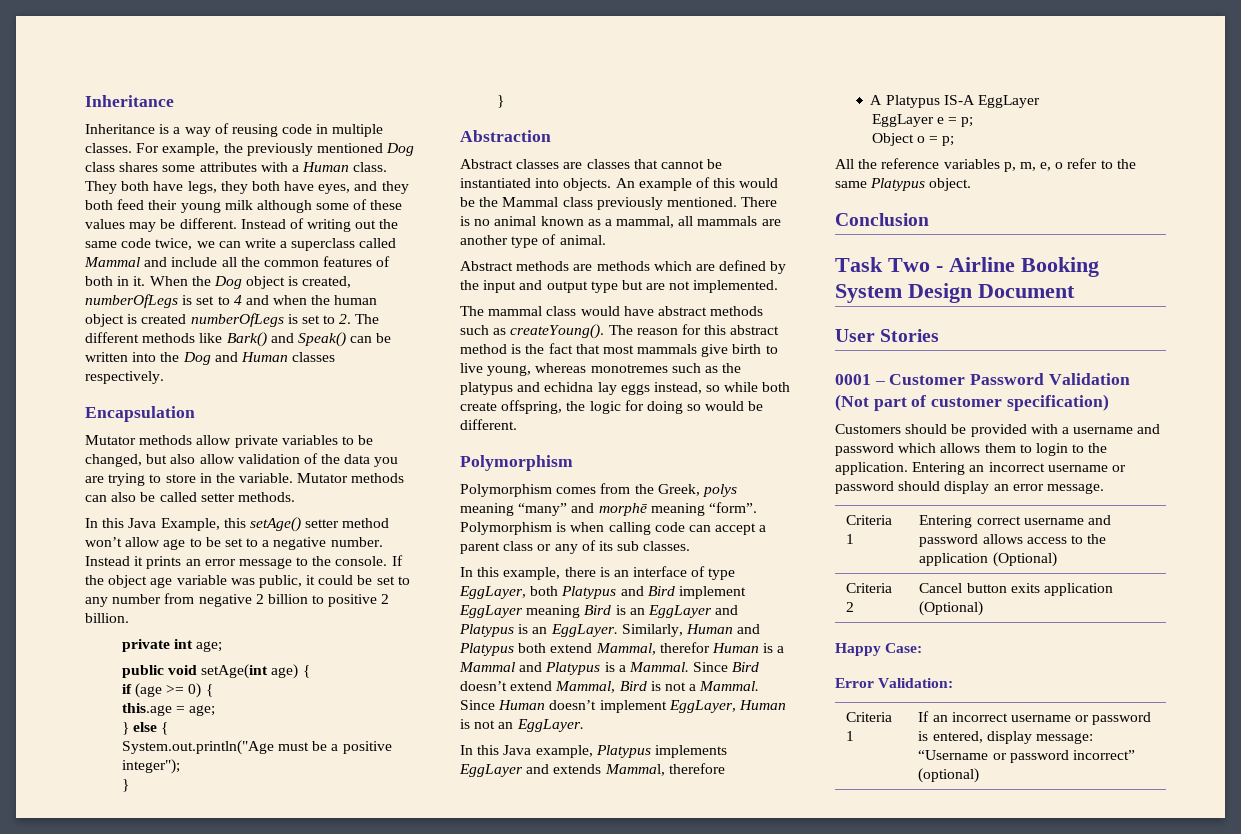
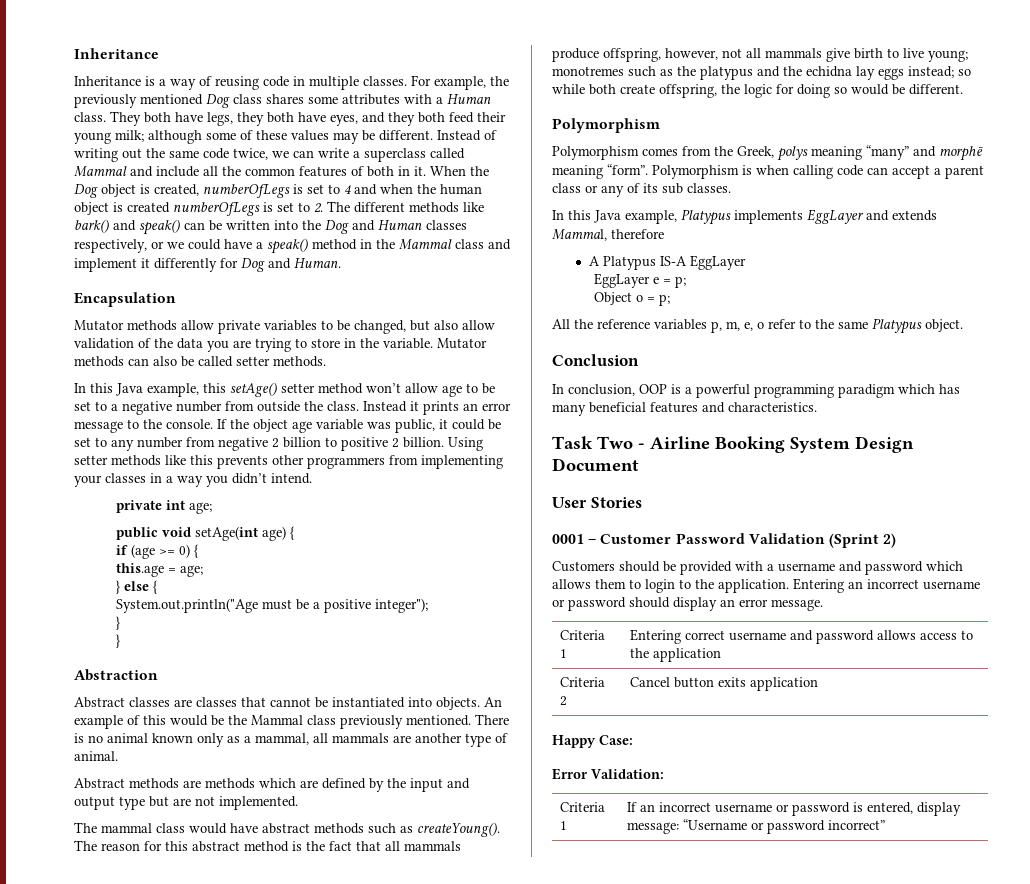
- They both have legs, they both have eyes, and they both feed their young milk although some of these values may be different.
+ They both have legs, they both have eyes, and they both feed their young milk; although some of these values may be different.
- When the Dog object is created, numberOfLegs is set to 4 and when the human object is created numberOfLegs is set to 2. The different methods like Bark() and Speak() can be written into the Dog and Human classes respectively.
+ When the Dog object is created, numberOfLegs is set to 4 and when the human object is created numberOfLegs is set to 2. The different methods like bark() and speak() can be written into the Dog and Human classes respectively, or we could have a speak() method in the Mammal class and implement it differently for Dog and Human.
- In this Java Example, this setAge() setter method won’t allow age to be set to a negative number.
+ In this Java example, this setAge() setter method won’t allow age to be set to a negative number from outside the class.
+ Using setter methods like this prevents other programmers from implementing your classes in a way you didn’t intend.
- There is no animal known as a mammal, all mammals are another type of animal.
+ There is no animal known only as a mammal, all mammals are another type of animal.
- The reason for this abstract method is the fact that most mammals give birth to live young, whereas monotremes such as the platypus and echidna lay eggs instead, so while both create offspring, the logic for doing so would be different.
+ The reason for this abstract method is the fact that all mammals produce offspring, however, not all mammals give birth to live young; monotremes such as the platypus and the echidna lay eggs instead; so while both create offspring, the logic for doing so would be different.
- In this example, there is an interface of type EggLayer, both Platypus and Bird implement EggLayer meaning Bird is an EggLayer and Platypus is an EggLayer. Similarly, Human and Platypus both extend Mammal, therefor Human is a Mammal and Platypus is a Mammal. Since Bird doesn’t extend Mammal, Bird is not a Mammal. Since Human doesn’t implement EggLayer, Human is not an EggLayer.
+ In conclusion, OOP is a powerful programming paradigm which has many beneficial features and characteristics.
- 0001 – Customer Password Validation (Not part of customer specification)
+ 0001 – Customer Password Validation (Sprint 2)
- Criteria 1 | Entering correct username and password allows access to the application (Optional)
+ Criteria 1 | Entering correct username and password allows access to the application
- Criteria 2 | Cancel button exits application (Optional)
+ Criteria 2 | Cancel button exits application
- Criteria 1 | If an incorrect username or password is entered, display message: “Username or password incorrect” (optional)
+ Criteria 1 | If an incorrect username or password is entered, display message: “Username or password incorrect”

